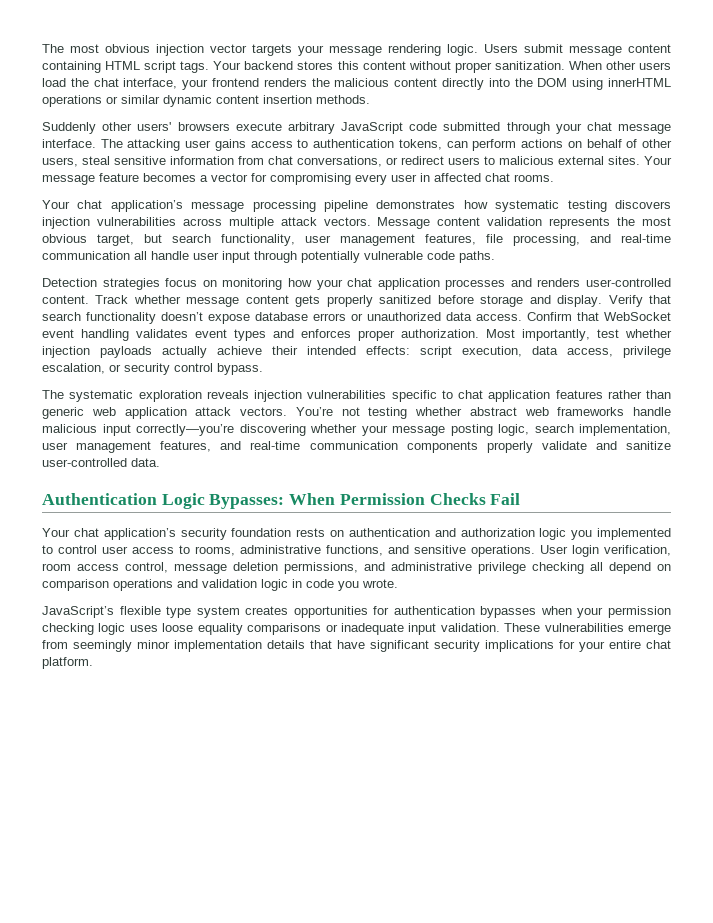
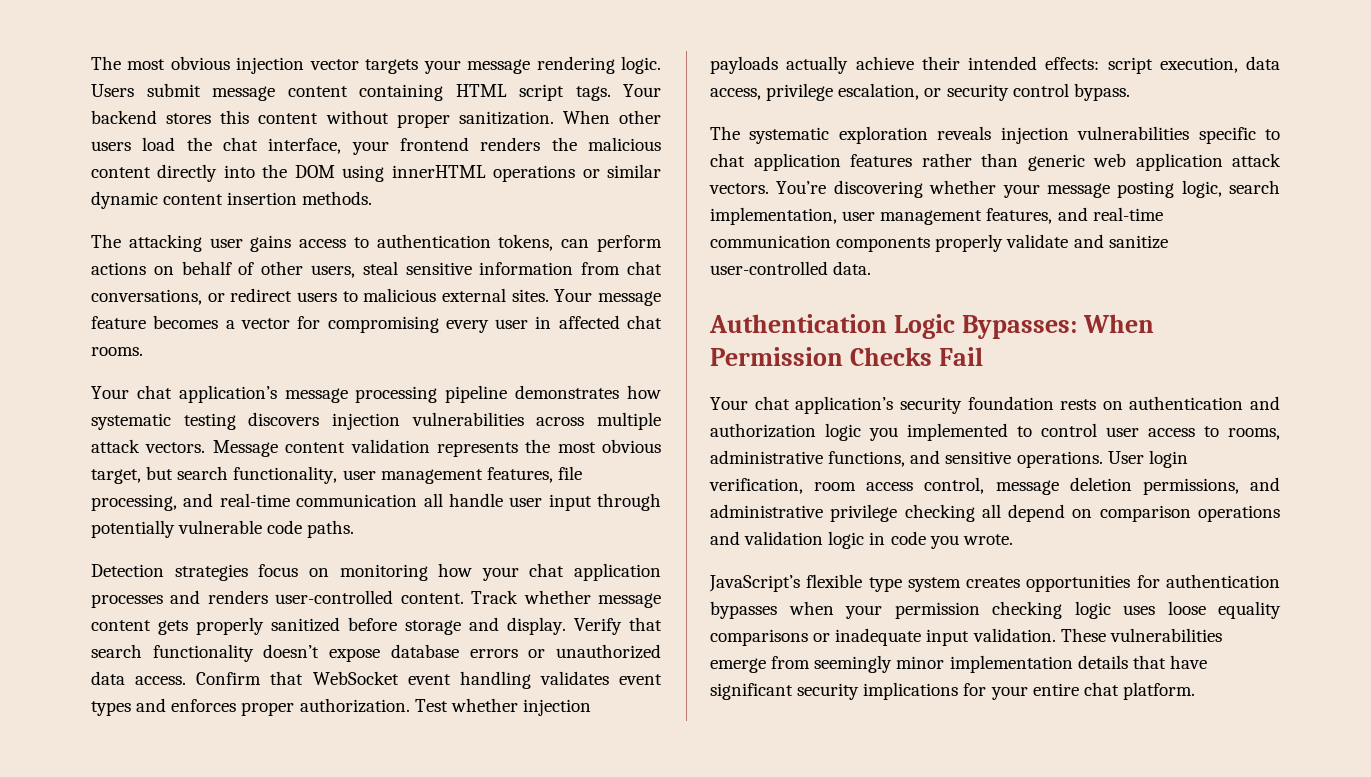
- Suddenly other users' browsers execute arbitrary JavaScript code submitted through your chat message interface.
- Most importantly, test whether injection payloads actually achieve their intended effects: script execution, data access, privilege escalation, or security control bypass.
+ Test whether injection payloads actually achieve their intended effects: script execution, data access, privilege escalation, or security control bypass.
- You’re not testing whether abstract web frameworks handle malicious input correctly—you’re discovering whether your message posting logic, search implementation, user management features, and real-time communication components properly validate and sanitize user-controlled data.
+ You’re discovering whether your message posting logic, search implementation, user management features, and real-time communication components properly validate and sanitize user-controlled data.

